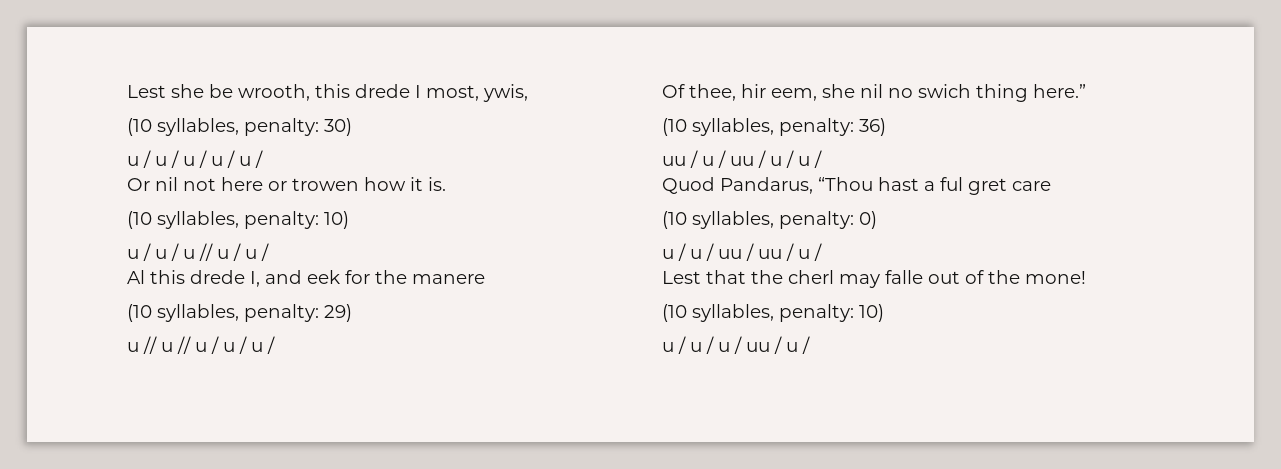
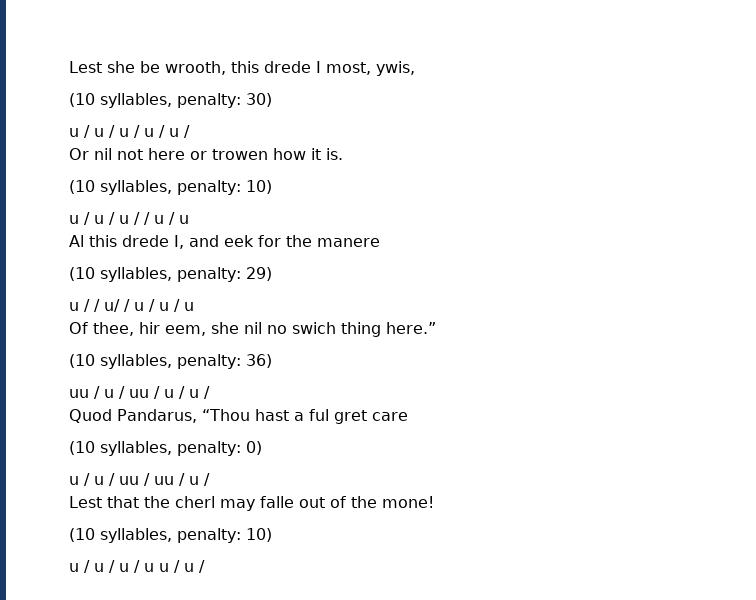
- u / u / u // u / u /
+ u / u / u / / u / u
- u // u // u / u / u /
+ u / / u/ / u / u / u
- u / u / u / uu / u /
+ u / u / u / u u / u /

